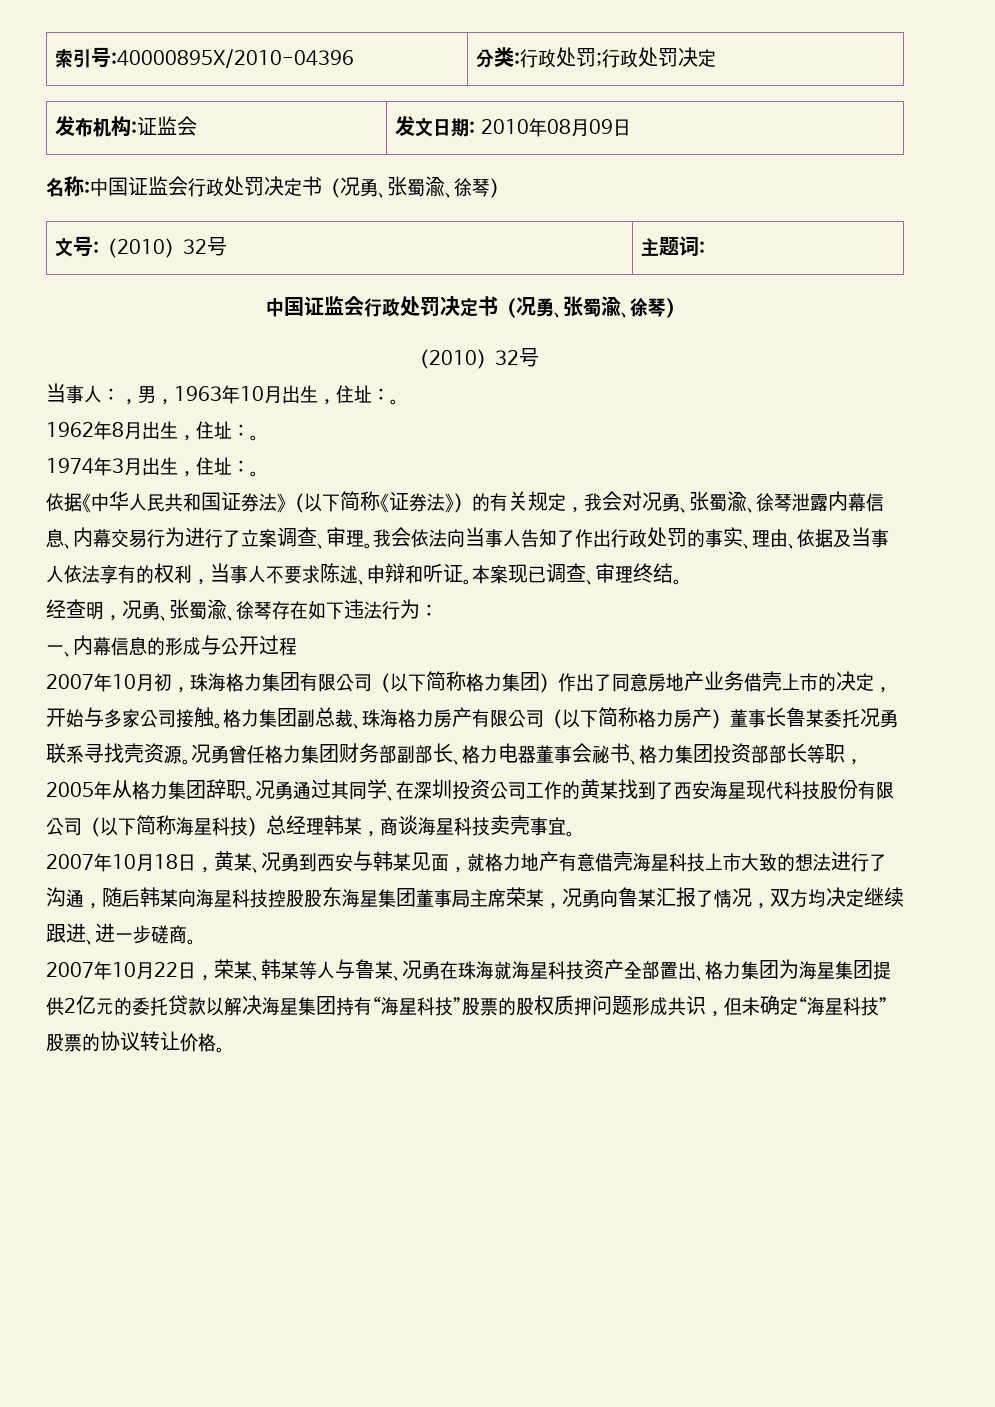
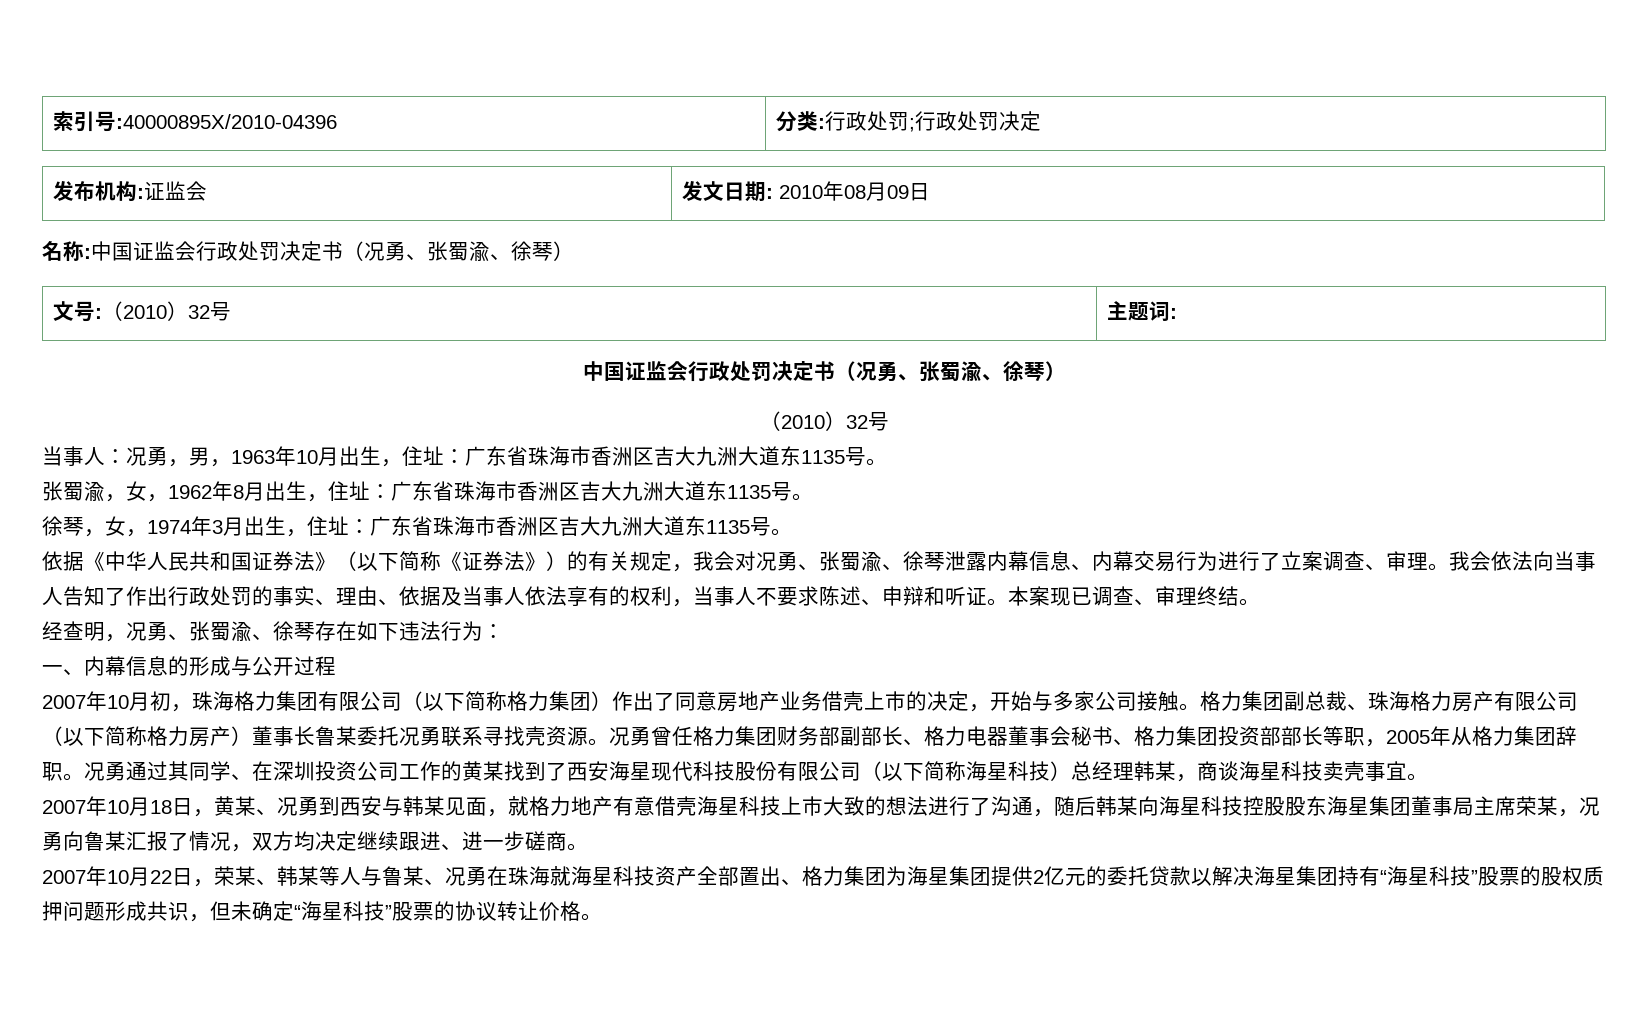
- 当事人：，男，1963年10月出生，住址：。
- 1962年8月出生，住址：。
- 1974年3月出生，住址：。
+ 当事人：况勇，男，1963年10月出生，住址：广东省珠海市香洲区吉大九洲大道东1135号。
+ 张蜀渝，女，1962年8月出生，住址：广东省珠海市香洲区吉大九洲大道东1135号。
+ 徐琴，女，1974年3月出生，住址：广东省珠海市香洲区吉大九洲大道东1135号。

